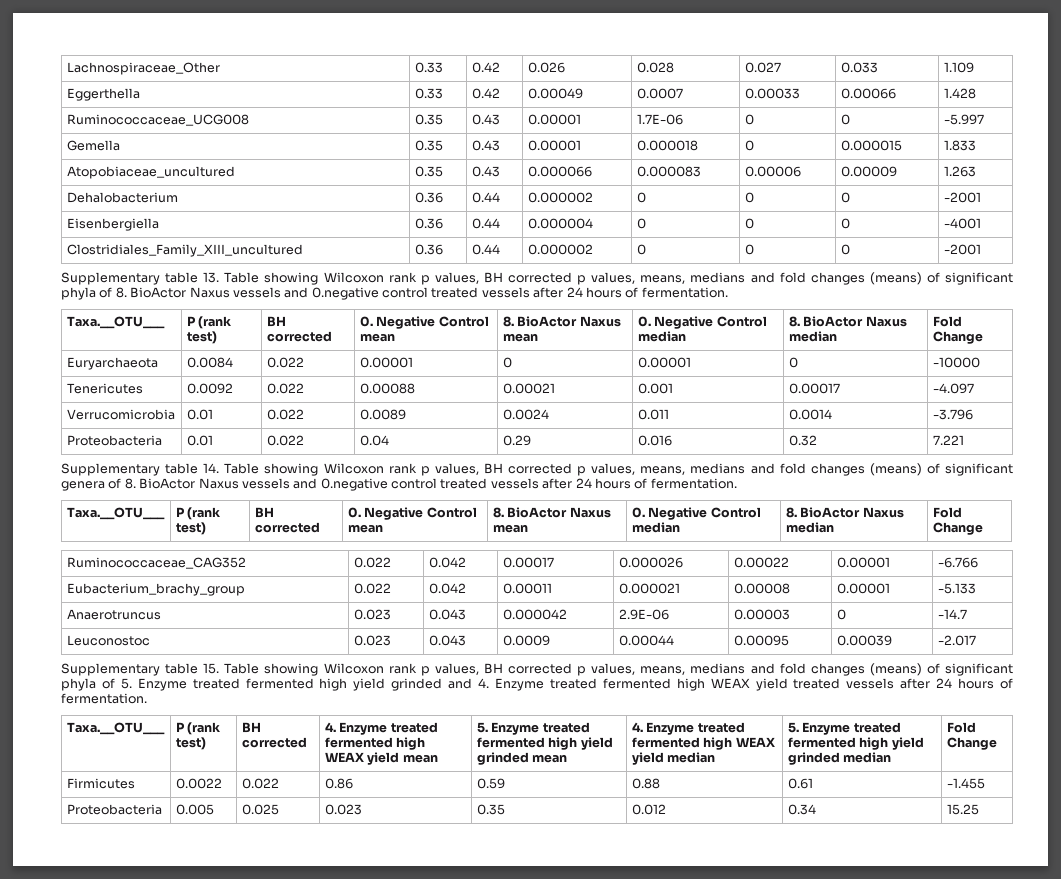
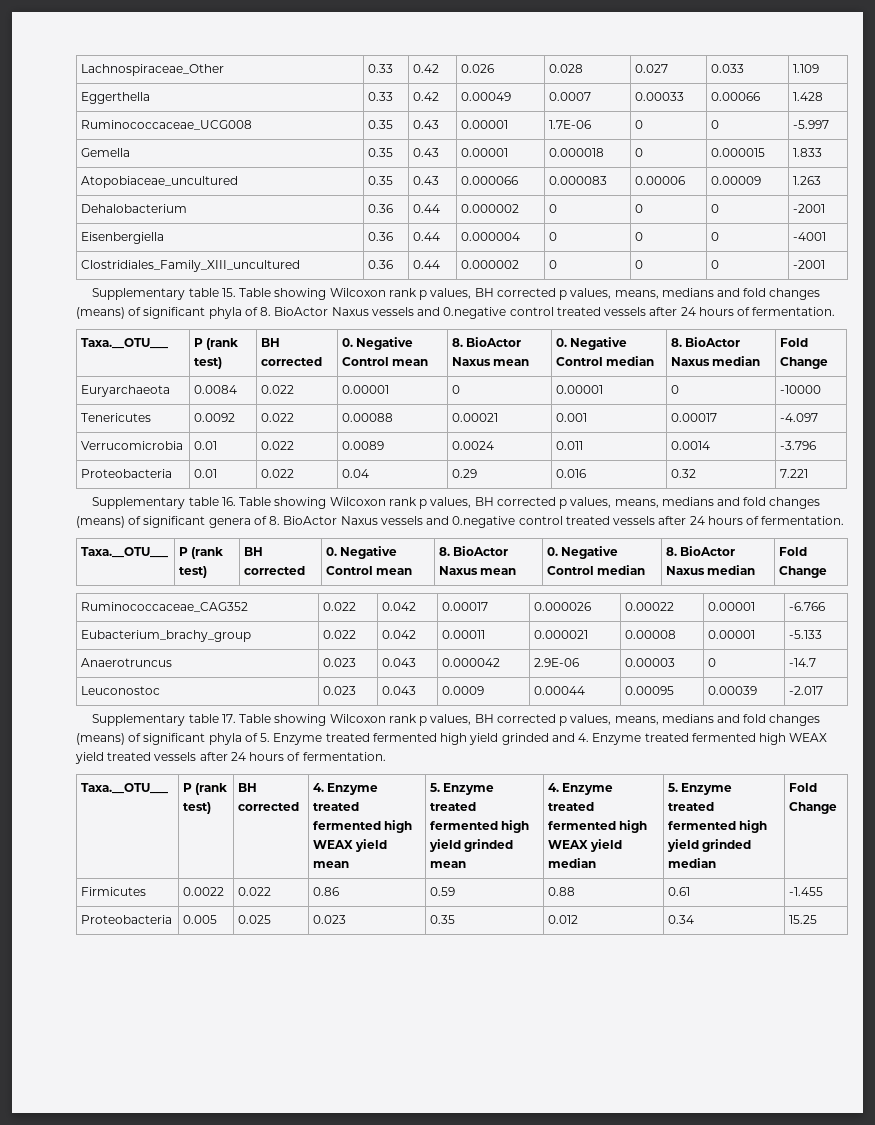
- Supplementary table 13. Table showing Wilcoxon rank p values, BH corrected p values, means, medians and fold changes (means) of significant phyla of 8. BioActor Naxus vessels and 0.negative control treated vessels after 24 hours of fermentation.
+ Supplementary table 15. Table showing Wilcoxon rank p values, BH corrected p values, means, medians and fold changes (means) of significant phyla of 8. BioActor Naxus vessels and 0.negative control treated vessels after 24 hours of fermentation.
- Supplementary table 14. Table showing Wilcoxon rank p values, BH corrected p values, means, medians and fold changes (means) of significant genera of 8. BioActor Naxus vessels and 0.negative control treated vessels after 24 hours of fermentation.
+ Supplementary table 16. Table showing Wilcoxon rank p values, BH corrected p values, means, medians and fold changes (means) of significant genera of 8. BioActor Naxus vessels and 0.negative control treated vessels after 24 hours of fermentation.
- Supplementary table 15. Table showing Wilcoxon rank p values, BH corrected p values, means, medians and fold changes (means) of significant phyla of 5. Enzyme treated fermented high yield grinded and 4. Enzyme treated fermented high WEAX yield treated vessels after 24 hours of fermentation.
+ Supplementary table 17. Table showing Wilcoxon rank p values, BH corrected p values, means, medians and fold changes (means) of significant phyla of 5. Enzyme treated fermented high yield grinded and 4. Enzyme treated fermented high WEAX yield treated vessels after 24 hours of fermentation.

